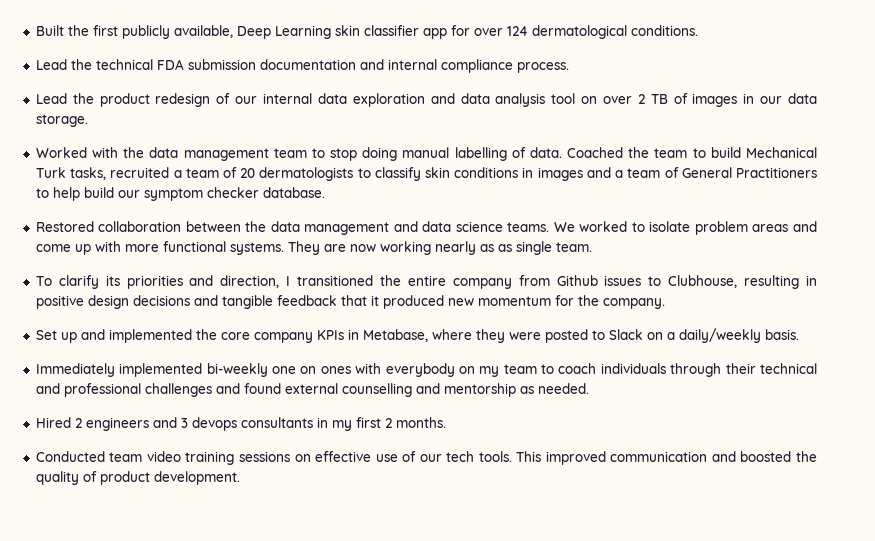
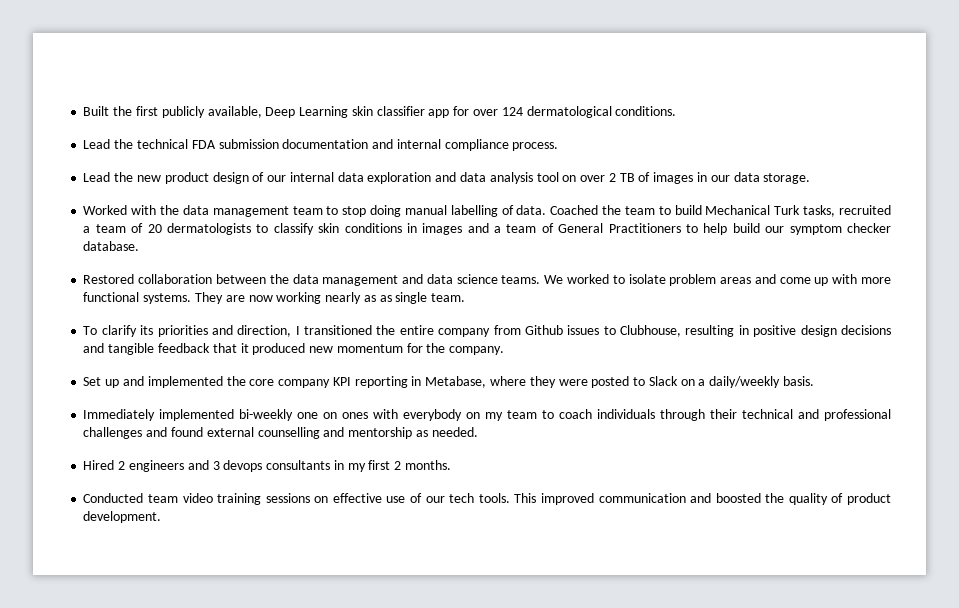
- Lead the product redesign of our internal data exploration and data analysis tool on over 2 TB of images in our data storage.
+ Lead the new product design of our internal data exploration and data analysis tool on over 2 TB of images in our data storage.
- Set up and implemented the core company KPIs in Metabase, where they were posted to Slack on a daily/weekly basis.
+ Set up and implemented the core company KPI reporting in Metabase, where they were posted to Slack on a daily/weekly basis.

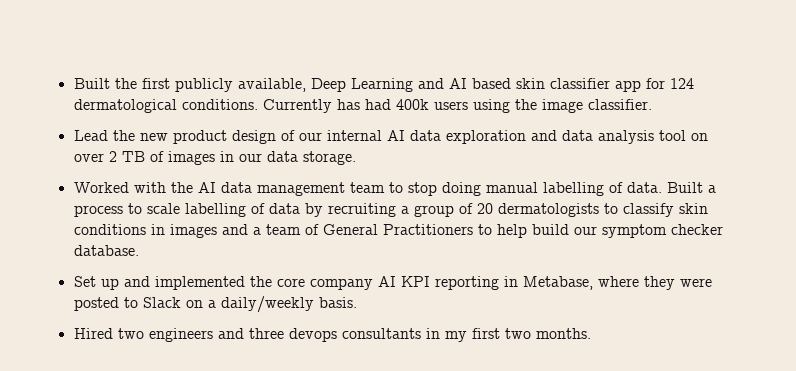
- Built the first publicly available, Deep Learning skin classifier app for over 124 dermatological conditions.
- Lead the technical FDA submission documentation and internal compliance process.
+ Built the first publicly available, Deep Learning and AI based skin classifier app for 124 dermatological conditions. Currently has had 400k users using the image classifier.
- Lead the new product design of our internal data exploration and data analysis tool on over 2 TB of images in our data storage.
+ Lead the new product design of our internal AI data exploration and data analysis tool on over 2 TB of images in our data storage.
- Worked with the data management team to stop doing manual labelling of data.
+ Worked with the AI data management team to stop doing manual labelling of data.
- Coached the team to build Mechanical Turk tasks, recruited a team of 20 dermatologists to classify skin conditions in images and a team of General Practitioners to help build our symptom checker database.
+ Built a process to scale labelling of data by recruiting a group of 20 dermatologists to classify skin conditions in images and a team of General Practitioners to help build our symptom checker database.
- Restored collaboration between the data management and data science teams. We worked to isolate problem areas and come up with more functional systems. They are now working nearly as as single team.
- To clarify its priorities and direction, I transitioned the entire company from Github issues to Clubhouse, resulting in positive design decisions and tangible feedback that it produced new momentum for the company.
- Set up and implemented the core company KPI reporting in Metabase, where they were posted to Slack on a daily/weekly basis.
+ Set up and implemented the core company AI KPI reporting in Metabase, where they were posted to Slack on a daily/weekly basis.
- Immediately implemented bi-weekly one on ones with everybody on my team to coach individuals through their technical and professional challenges and found external counselling and mentorship as needed.
- Hired 2 engineers and 3 devops consultants in my first 2 months.
+ Hired two engineers and three devops consultants in my first two months.
- Conducted team video training sessions on effective use of our tech tools. This improved communication and boosted the quality of product development.

